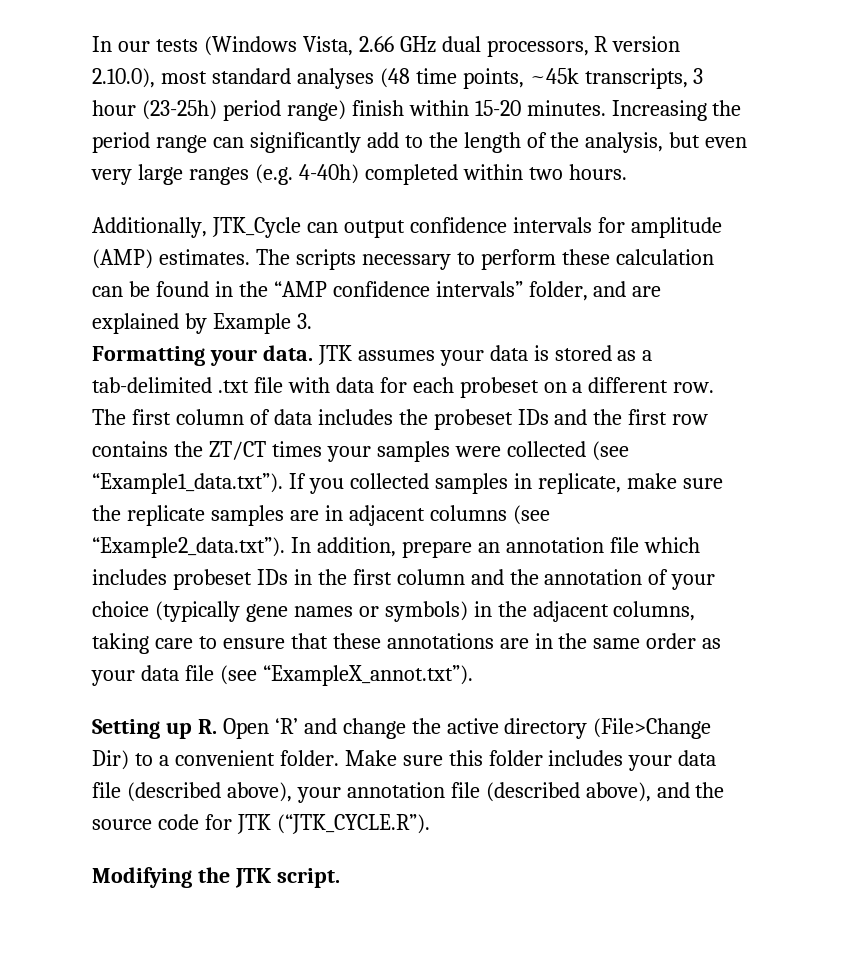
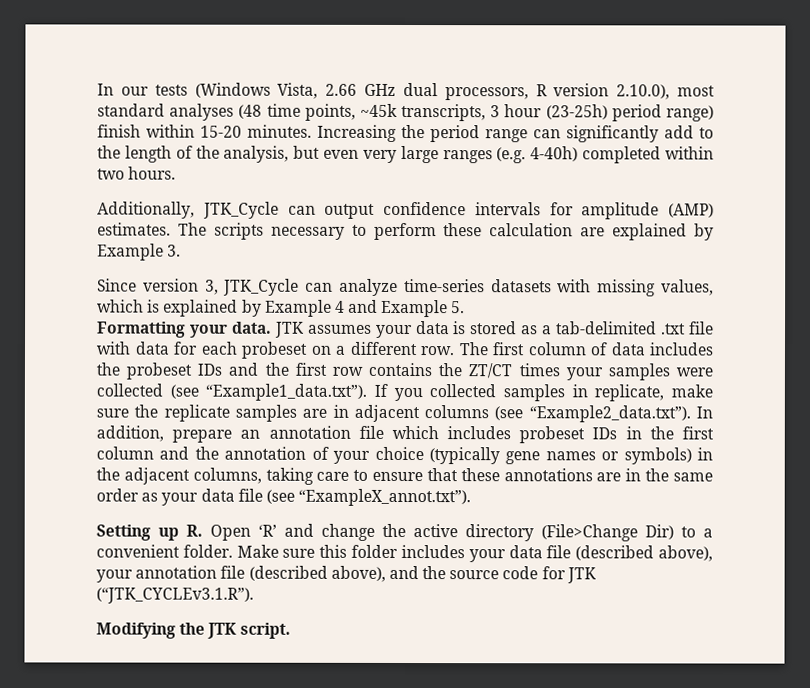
- The scripts necessary to perform these calculation can be found in the “AMP confidence intervals” folder, and are explained by Example 3.
+ The scripts necessary to perform these calculation are explained by Example 3.
+ Since version 3, JTK_Cycle can analyze time-series datasets with missing values, which is explained by Example 4 and Example 5.
- Make sure this folder includes your data file (described above), your annotation file (described above), and the source code for JTK (“JTK_CYCLE.R”).
+ Make sure this folder includes your data file (described above), your annotation file (described above), and the source code for JTK (“JTK_CYCLEv3.1.R”).

